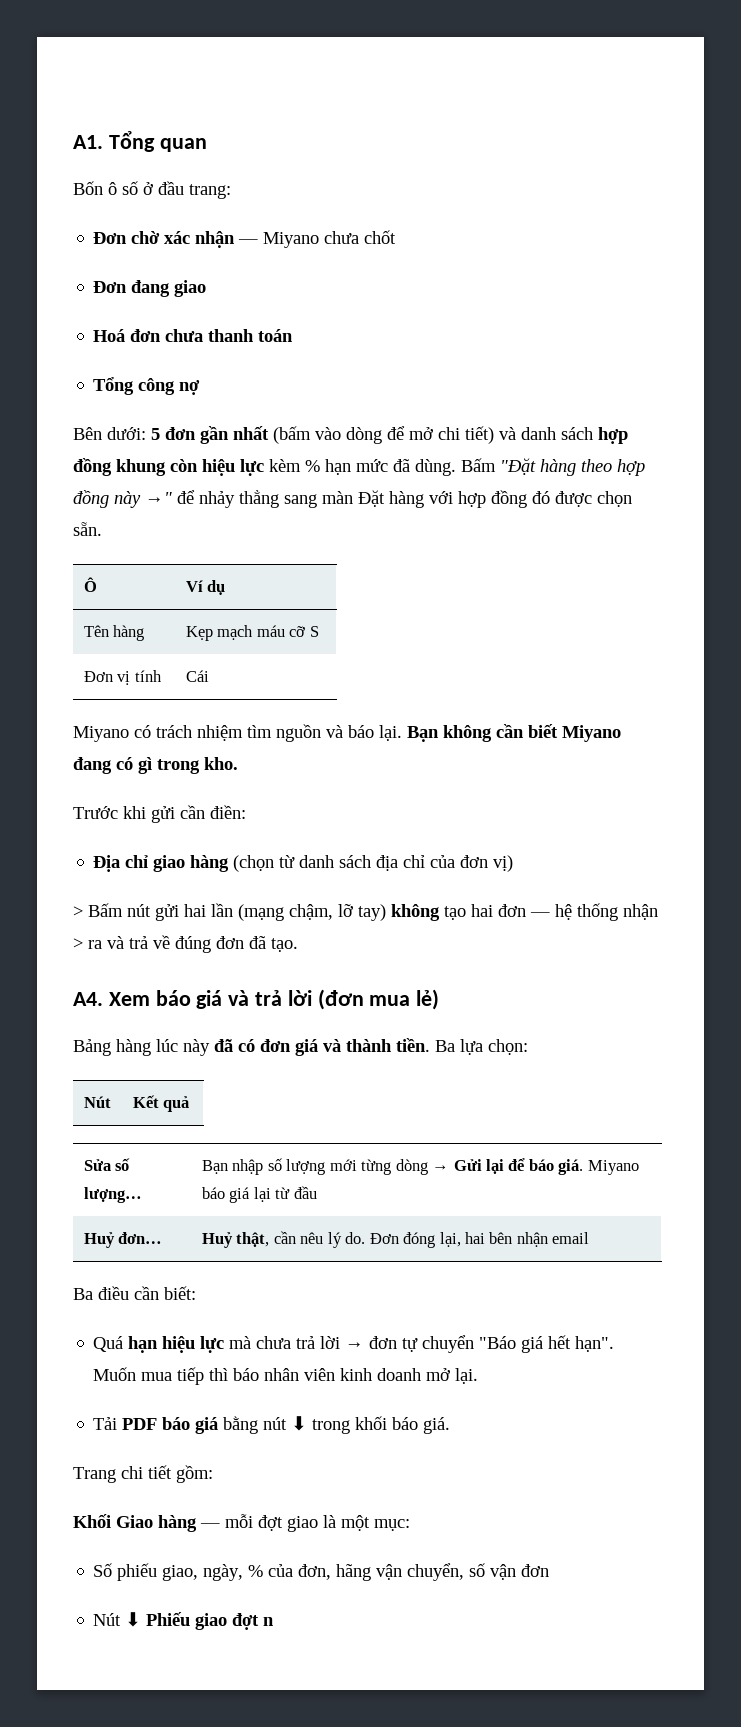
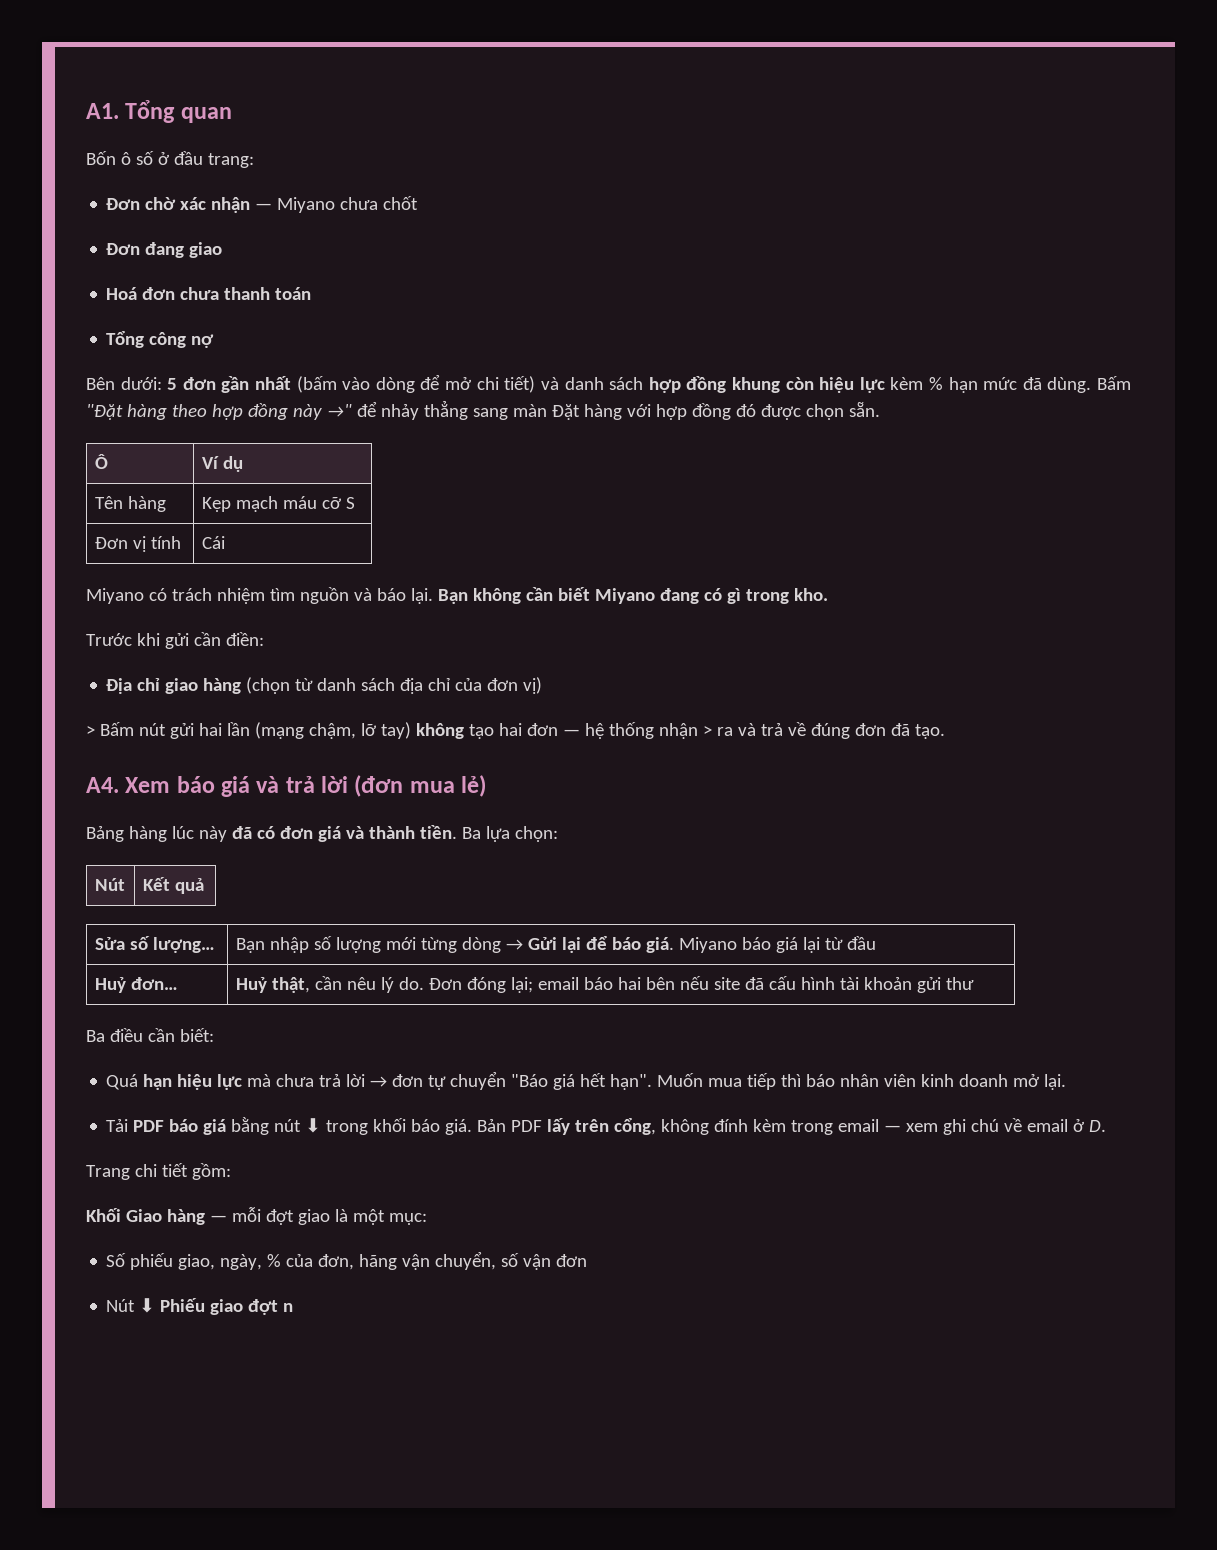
- Huỷ đơn… | Huỷ thật, cần nêu lý do. Đơn đóng lại, hai bên nhận email
+ Huỷ đơn… | Huỷ thật, cần nêu lý do. Đơn đóng lại; email báo hai bên nếu site đã cấu hình tài khoản gửi thư
+ Bản PDF lấy trên cổng, không đính kèm trong email — xem ghi chú về email ở D.

